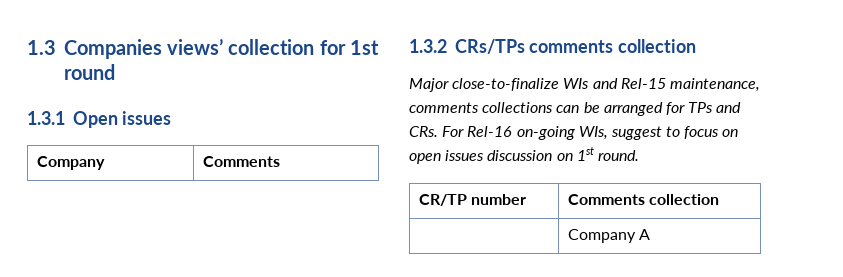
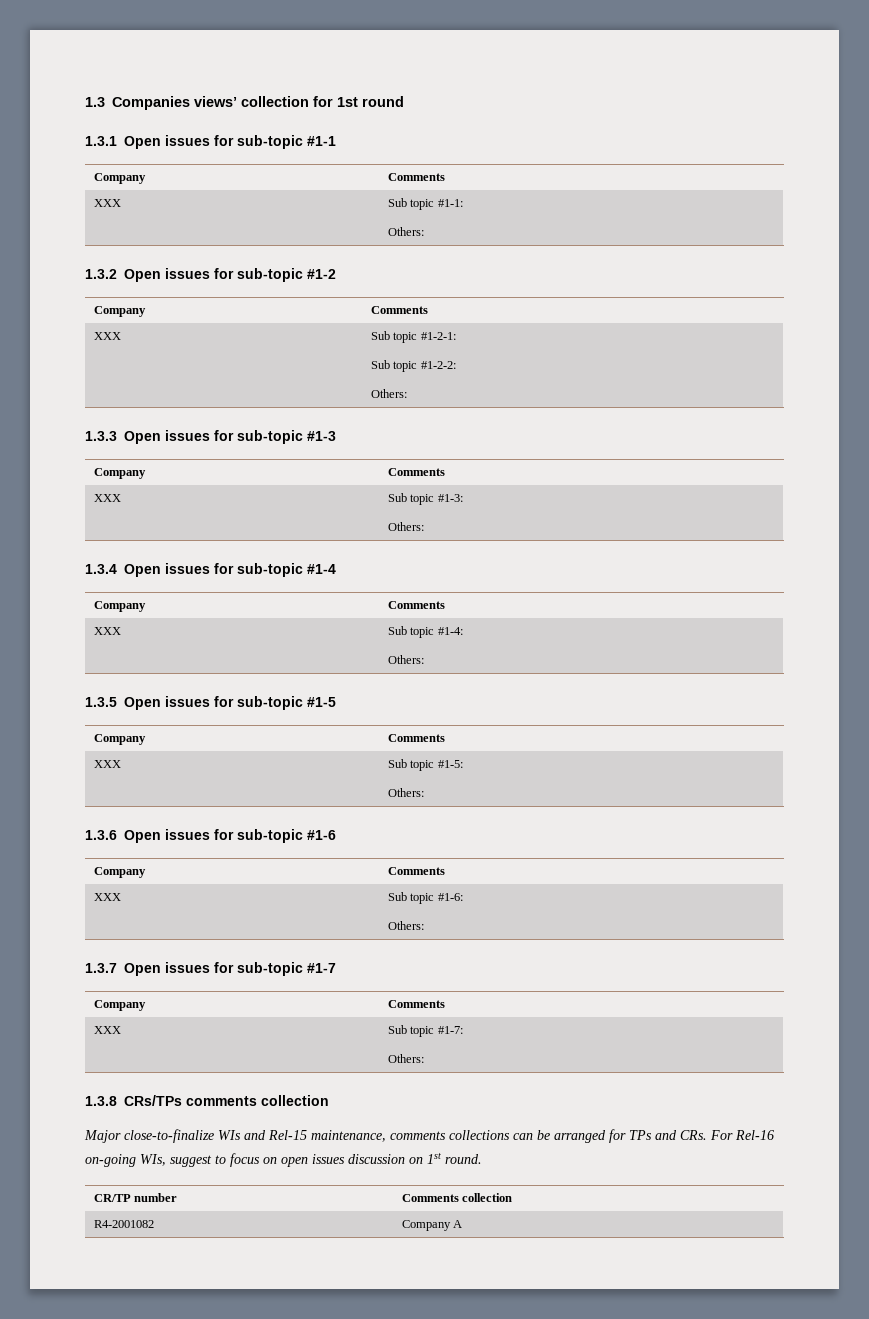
- 1.3.1 Open issues
+ 1.3.1 Open issues for sub-topic #1-1
  Company | Comments
- 1.3.2 CRs/TPs comments collection
+ XXX | Sub topic #1-1:
+ Others:
+ 1.3.2 Open issues for sub-topic #1-2
+ Company | Comments
+ XXX | Sub topic #1-2-1:
+ Sub topic #1-2-2:
+ Others:
+ 1.3.3 Open issues for sub-topic #1-3
+ Company | Comments
+ XXX | Sub topic #1-3:
+ Others:
+ 1.3.4 Open issues for sub-topic #1-4
+ Company | Comments
+ XXX | Sub topic #1-4:
+ Others:
+ 1.3.5 Open issues for sub-topic #1-5
+ Company | Comments
+ XXX | Sub topic #1-5:
+ Others:
+ 1.3.6 Open issues for sub-topic #1-6
+ Company | Comments
+ XXX | Sub topic #1-6:
+ Others:
+ 1.3.7 Open issues for sub-topic #1-7
+ Company | Comments
+ XXX | Sub topic #1-7:
+ Others:
+ 1.3.8 CRs/TPs comments collection
- | Company A
+ R4-2001082 | Company A

